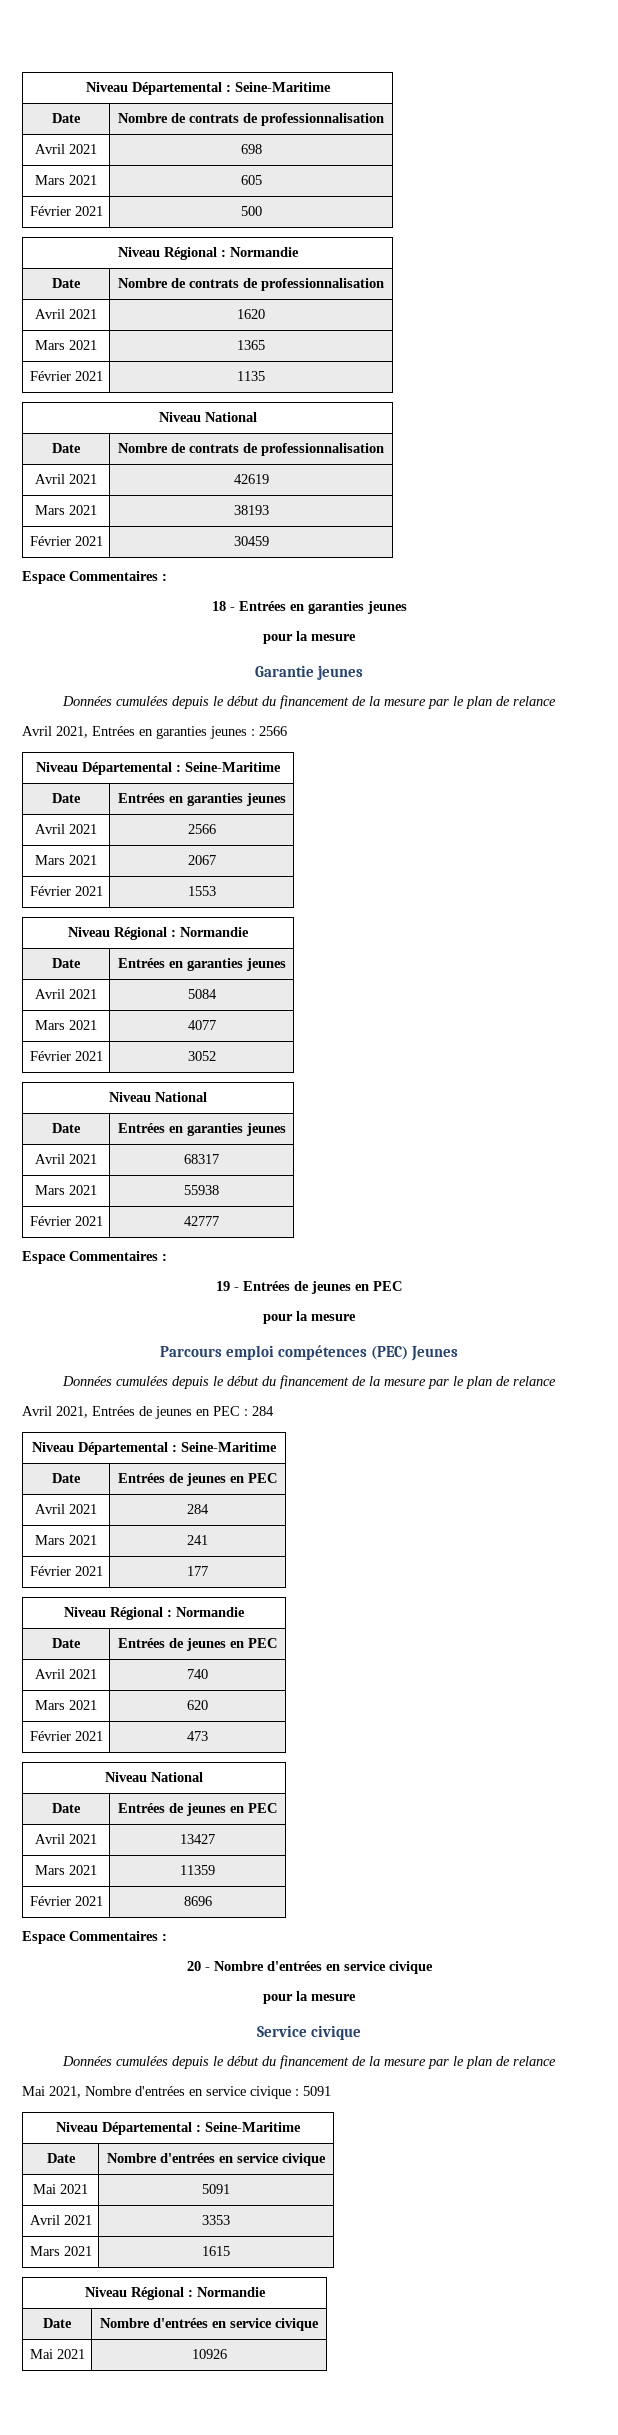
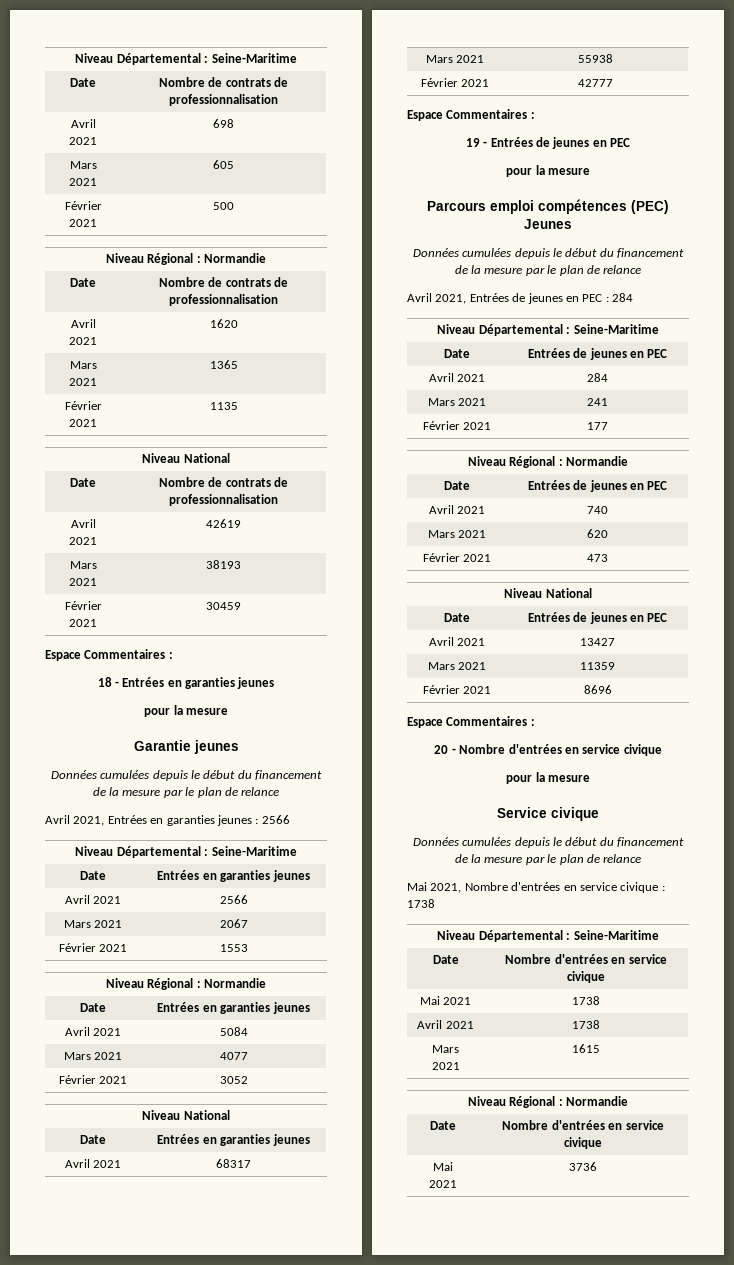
- Mai 2021, Nombre d'entrées en service civique : 5091
+ Mai 2021, Nombre d'entrées en service civique : 1738
- Mai 2021 | 5091
- Avril 2021 | 3353
+ Mai 2021 | 1738
+ Avril 2021 | 1738
- Mai 2021 | 10926
+ Mai 2021 | 3736

